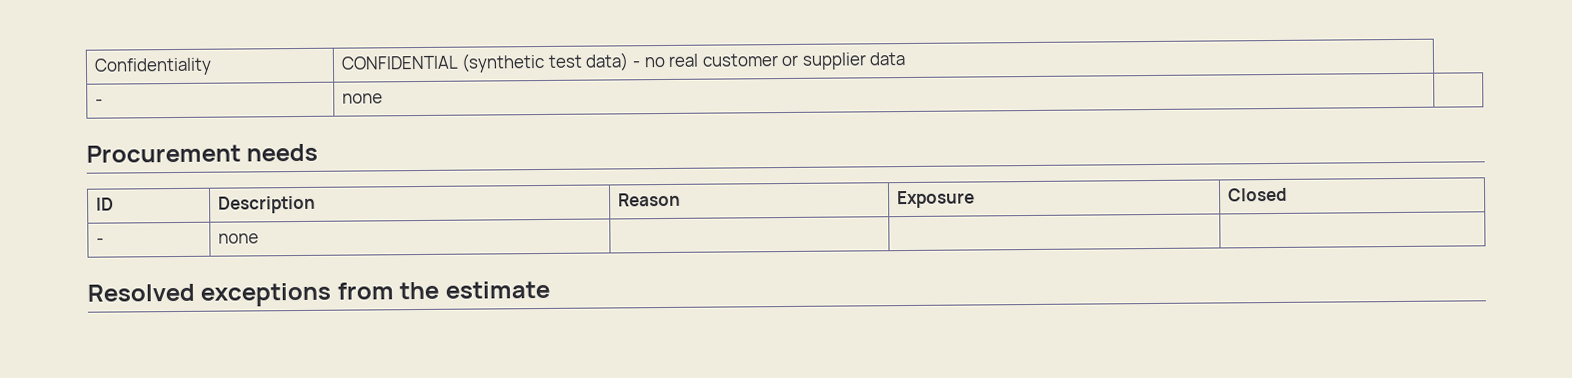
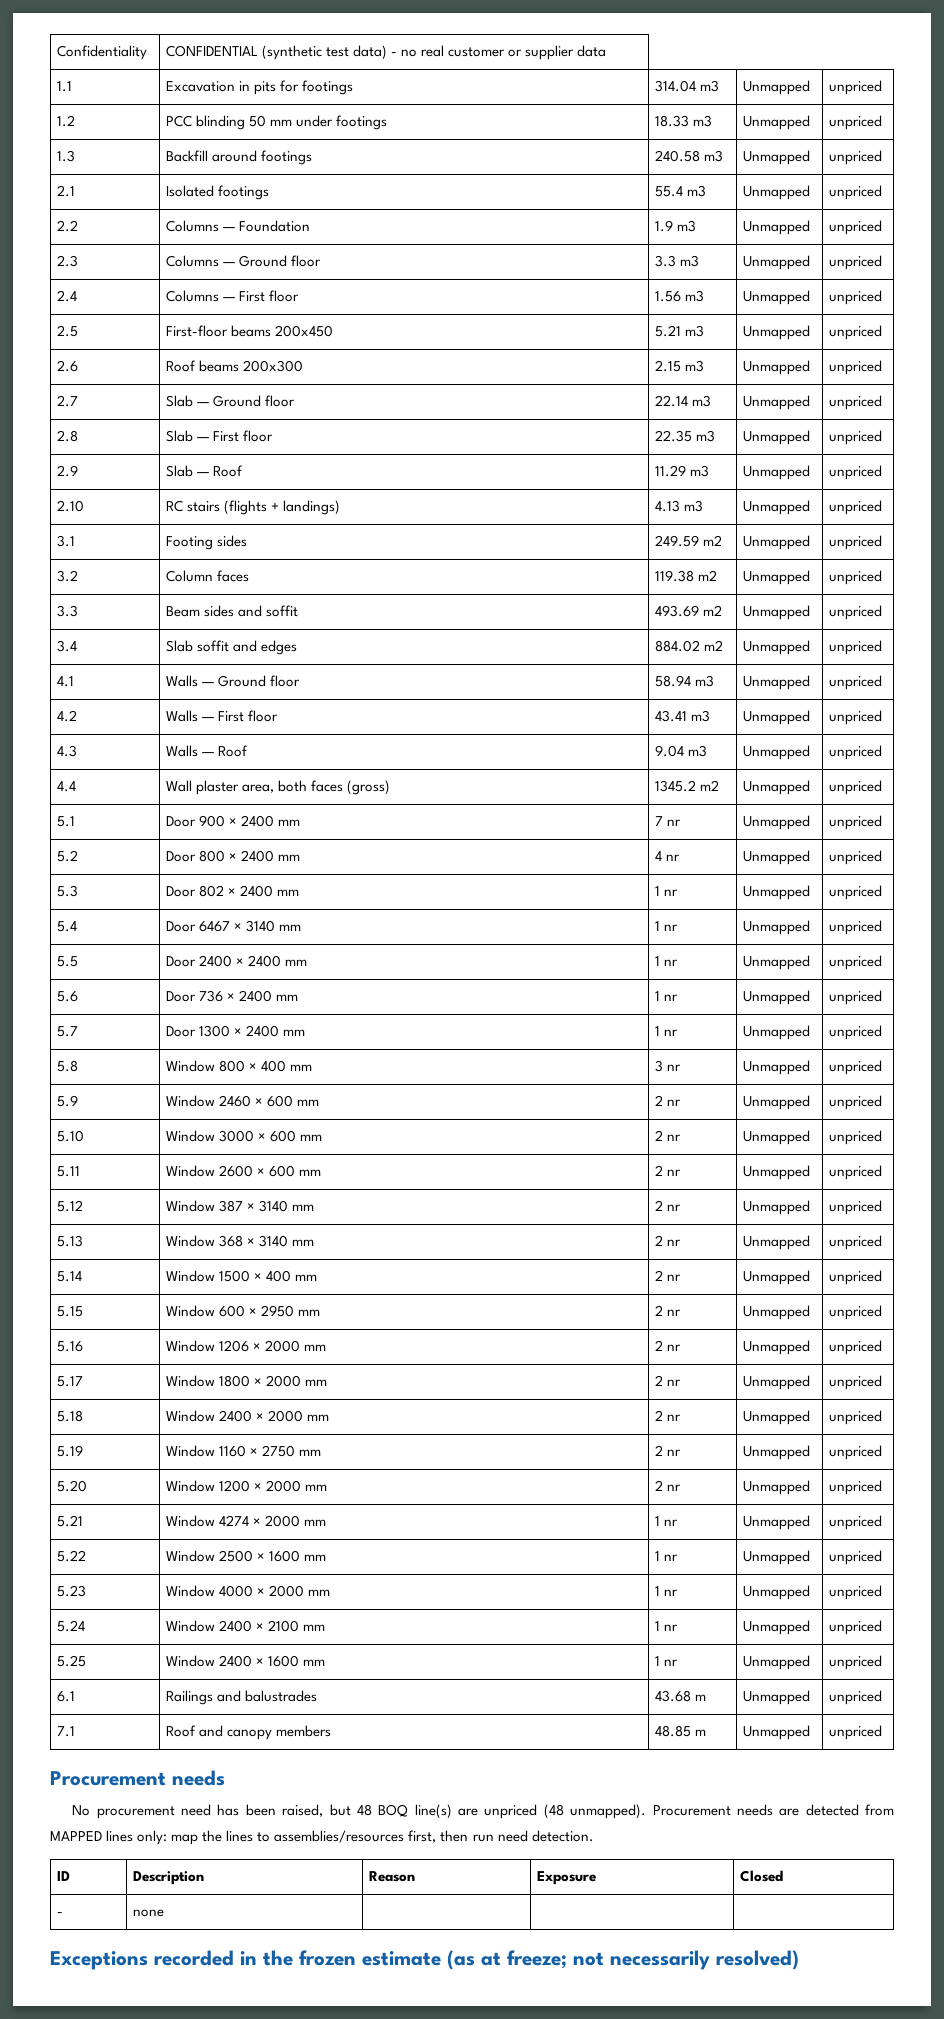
  Confidentiality | CONFIDENTIAL (synthetic test data) - no real customer or supplier data
- - | none |
+ 1.1 | Excavation in pits for footings | 314.04 m3 | Unmapped | unpriced
+ 1.2 | PCC blinding 50 mm under footings | 18.33 m3 | Unmapped | unpriced
+ 1.3 | Backfill around footings | 240.58 m3 | Unmapped | unpriced
+ 2.1 | Isolated footings | 55.4 m3 | Unmapped | unpriced
+ 2.2 | Columns — Foundation | 1.9 m3 | Unmapped | unpriced
+ 2.3 | Columns — Ground floor | 3.3 m3 | Unmapped | unpriced
+ 2.4 | Columns — First floor | 1.56 m3 | Unmapped | unpriced
+ 2.5 | First-floor beams 200x450 | 5.21 m3 | Unmapped | unpriced
+ 2.6 | Roof beams 200x300 | 2.15 m3 | Unmapped | unpriced
+ 2.7 | Slab — Ground floor | 22.14 m3 | Unmapped | unpriced
+ 2.8 | Slab — First floor | 22.35 m3 | Unmapped | unpriced
+ 2.9 | Slab — Roof | 11.29 m3 | Unmapped | unpriced
+ 2.10 | RC stairs (flights + landings) | 4.13 m3 | Unmapped | unpriced
+ 3.1 | Footing sides | 249.59 m2 | Unmapped | unpriced
+ 3.2 | Column faces | 119.38 m2 | Unmapped | unpriced
+ 3.3 | Beam sides and soffit | 493.69 m2 | Unmapped | unpriced
+ 3.4 | Slab soffit and edges | 884.02 m2 | Unmapped | unpriced
+ 4.1 | Walls — Ground floor | 58.94 m3 | Unmapped | unpriced
+ 4.2 | Walls — First floor | 43.41 m3 | Unmapped | unpriced
+ 4.3 | Walls — Roof | 9.04 m3 | Unmapped | unpriced
+ 4.4 | Wall plaster area, both faces (gross) | 1345.2 m2 | Unmapped | unpriced
+ 5.1 | Door 900 × 2400 mm | 7 nr | Unmapped | unpriced
+ 5.2 | Door 800 × 2400 mm | 4 nr | Unmapped | unpriced
+ 5.3 | Door 802 × 2400 mm | 1 nr | Unmapped | unpriced
+ 5.4 | Door 6467 × 3140 mm | 1 nr | Unmapped | unpriced
+ 5.5 | Door 2400 × 2400 mm | 1 nr | Unmapped | unpriced
+ 5.6 | Door 736 × 2400 mm | 1 nr | Unmapped | unpriced
+ 5.7 | Door 1300 × 2400 mm | 1 nr | Unmapped | unpriced
+ 5.8 | Window 800 × 400 mm | 3 nr | Unmapped | unpriced
+ 5.9 | Window 2460 × 600 mm | 2 nr | Unmapped | unpriced
+ 5.10 | Window 3000 × 600 mm | 2 nr | Unmapped | unpriced
+ 5.11 | Window 2600 × 600 mm | 2 nr | Unmapped | unpriced
+ 5.12 | Window 387 × 3140 mm | 2 nr | Unmapped | unpriced
+ 5.13 | Window 368 × 3140 mm | 2 nr | Unmapped | unpriced
+ 5.14 | Window 1500 × 400 mm | 2 nr | Unmapped | unpriced
+ 5.15 | Window 600 × 2950 mm | 2 nr | Unmapped | unpriced
+ 5.16 | Window 1206 × 2000 mm | 2 nr | Unmapped | unpriced
+ 5.17 | Window 1800 × 2000 mm | 2 nr | Unmapped | unpriced
+ 5.18 | Window 2400 × 2000 mm | 2 nr | Unmapped | unpriced
+ 5.19 | Window 1160 × 2750 mm | 2 nr | Unmapped | unpriced
+ 5.20 | Window 1200 × 2000 mm | 2 nr | Unmapped | unpriced
+ 5.21 | Window 4274 × 2000 mm | 1 nr | Unmapped | unpriced
+ 5.22 | Window 2500 × 1600 mm | 1 nr | Unmapped | unpriced
+ 5.23 | Window 4000 × 2000 mm | 1 nr | Unmapped | unpriced
+ 5.24 | Window 2400 × 2100 mm | 1 nr | Unmapped | unpriced
+ 5.25 | Window 2400 × 1600 mm | 1 nr | Unmapped | unpriced
+ 6.1 | Railings and balustrades | 43.68 m | Unmapped | unpriced
+ 7.1 | Roof and canopy members | 48.85 m | Unmapped | unpriced
  Procurement needs
+ No procurement need has been raised, but 48 BOQ line(s) are unpriced (48 unmapped). Procurement needs are detected from MAPPED lines only: map the lines to assemblies/resources first, then run need detection.
- Resolved exceptions from the estimate
+ Exceptions recorded in the frozen estimate (as at freeze; not necessarily resolved)

